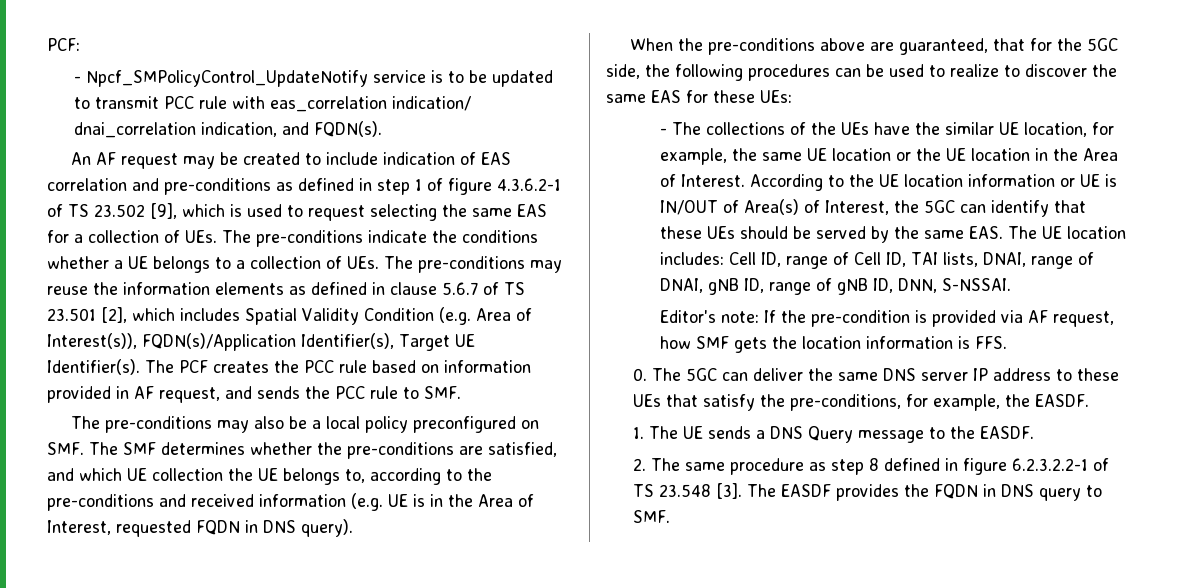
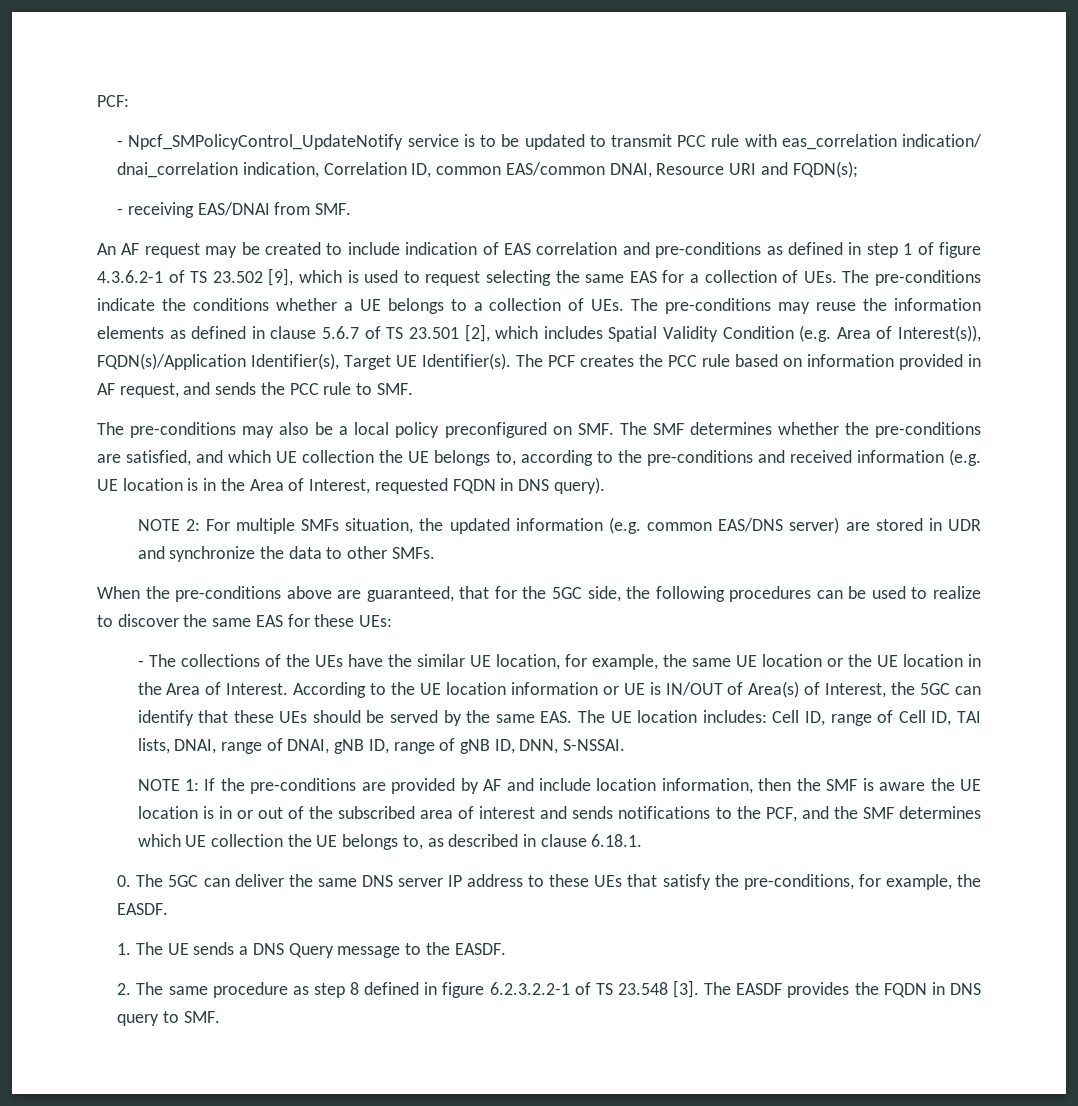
- - Npcf_SMPolicyControl_UpdateNotify service is to be updated to transmit PCC rule with eas_correlation indication/ dnai_correlation indication, and FQDN(s).
+ - Npcf_SMPolicyControl_UpdateNotify service is to be updated to transmit PCC rule with eas_correlation indication/ dnai_correlation indication, Correlation ID, common EAS/common DNAI, Resource URI and FQDN(s);
+ - receiving EAS/DNAI from SMF.
- The pre-conditions may also be a local policy preconfigured on SMF. The SMF determines whether the pre-conditions are satisfied, and which UE collection the UE belongs to, according to the pre-conditions and received information (e.g. UE is in the Area of Interest, requested FQDN in DNS query).
+ The pre-conditions may also be a local policy preconfigured on SMF. The SMF determines whether the pre-conditions are satisfied, and which UE collection the UE belongs to, according to the pre-conditions and received information (e.g. UE location is in the Area of Interest, requested FQDN in DNS query).
+ NOTE 2: For multiple SMFs situation, the updated information (e.g. common EAS/DNS server) are stored in UDR and synchronize the data to other SMFs.
- Editor's note: If the pre-condition is provided via AF request, how SMF gets the location information is FFS.
+ NOTE 1: If the pre-conditions are provided by AF and include location information, then the SMF is aware the UE location is in or out of the subscribed area of interest and sends notifications to the PCF, and the SMF determines which UE collection the UE belongs to, as described in clause 6.18.1.

